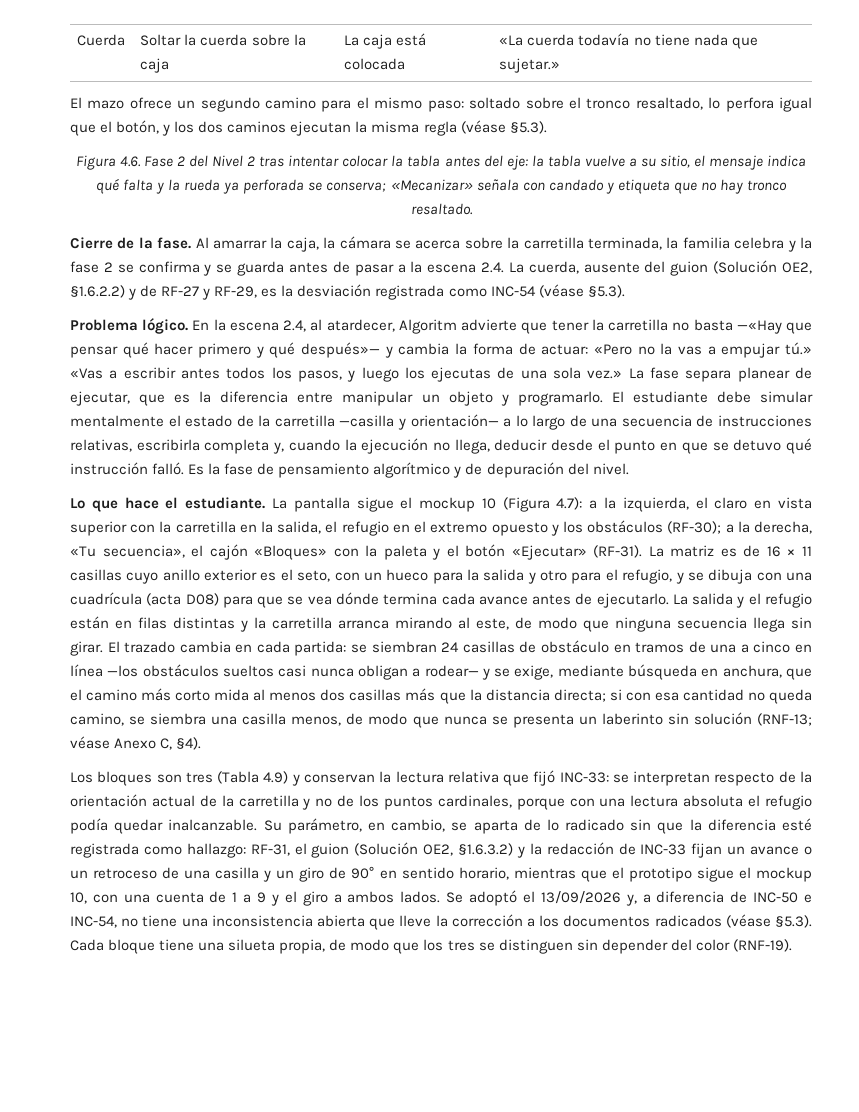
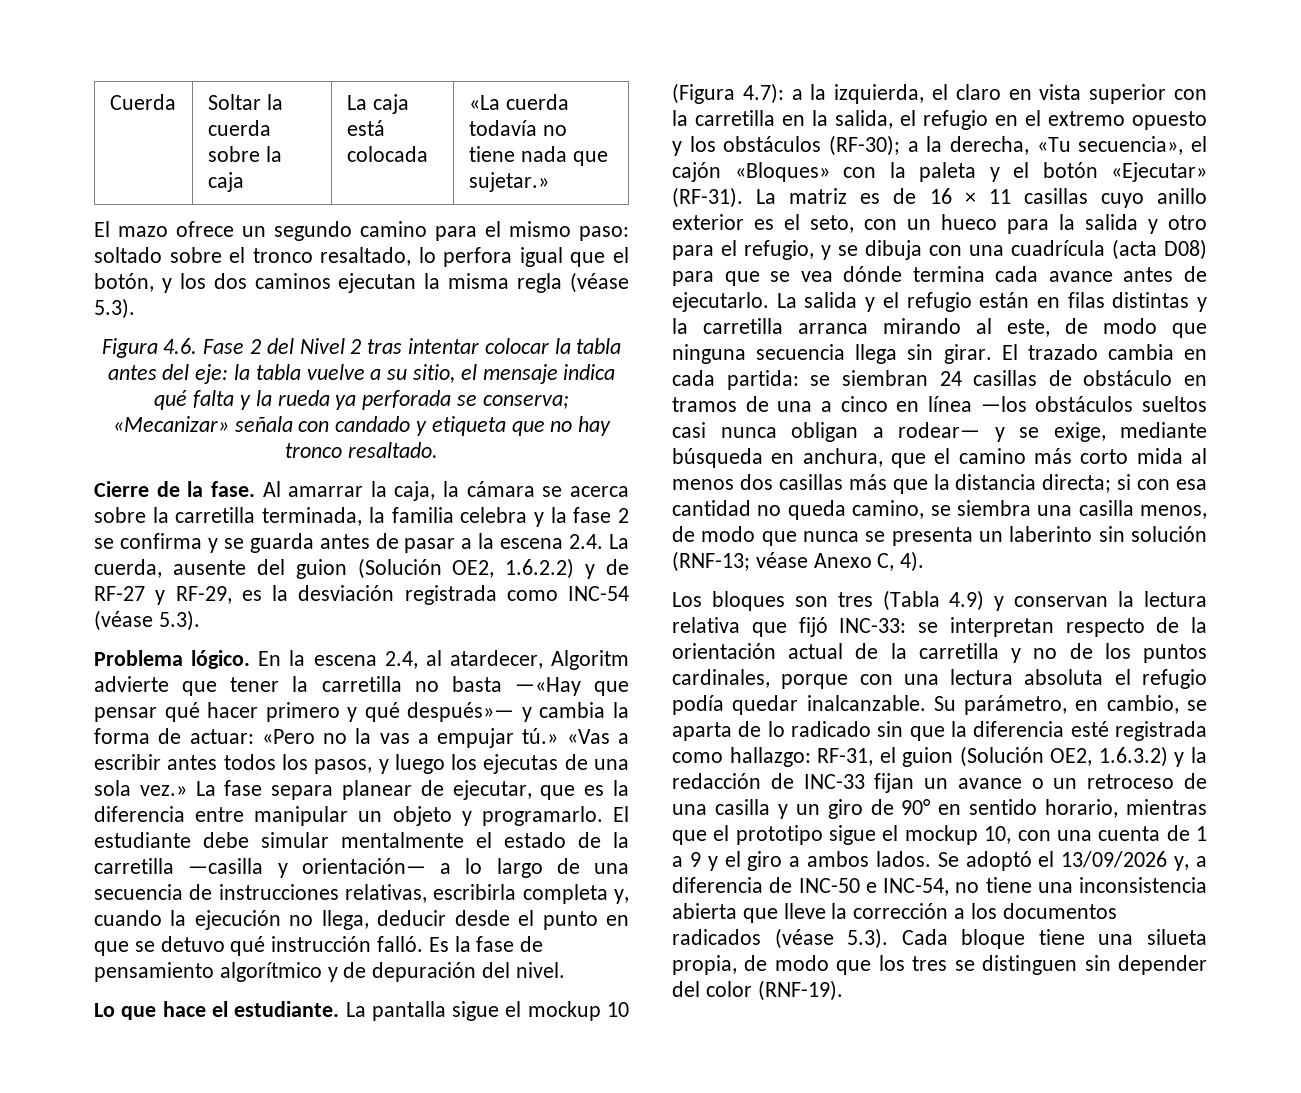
- El mazo ofrece un segundo camino para el mismo paso: soltado sobre el tronco resaltado, lo perfora igual que el botón, y los dos caminos ejecutan la misma regla (véase §5.3).
+ El mazo ofrece un segundo camino para el mismo paso: soltado sobre el tronco resaltado, lo perfora igual que el botón, y los dos caminos ejecutan la misma regla (véase 5.3).
- Al amarrar la caja, la cámara se acerca sobre la carretilla terminada, la familia celebra y la fase 2 se confirma y se guarda antes de pasar a la escena 2.4. La cuerda, ausente del guion (Solución OE2, §1.6.2.2) y de RF-27 y RF-29, es la desviación registrada como INC-54 (véase §5.3).
+ Al amarrar la caja, la cámara se acerca sobre la carretilla terminada, la familia celebra y la fase 2 se confirma y se guarda antes de pasar a la escena 2.4. La cuerda, ausente del guion (Solución OE2, 1.6.2.2) y de RF-27 y RF-29, es la desviación registrada como INC-54 (véase 5.3).
- véase Anexo C, §4).
+ véase Anexo C, 4).
- RF-31, el guion (Solución OE2, §1.6.3.2) y la redacción de INC-33 fijan un avance o un retroceso de una casilla y un giro de 90° en sentido horario, mientras que el prototipo sigue el mockup 10, con una cuenta de 1 a 9 y el giro a ambos lados.
+ RF-31, el guion (Solución OE2, 1.6.3.2) y la redacción de INC-33 fijan un avance o un retroceso de una casilla y un giro de 90° en sentido horario, mientras que el prototipo sigue el mockup 10, con una cuenta de 1 a 9 y el giro a ambos lados.
- Se adoptó el 13/09/2026 y, a diferencia de INC-50 e INC-54, no tiene una inconsistencia abierta que lleve la corrección a los documentos radicados (véase §5.3). Cada bloque tiene una silueta propia, de modo que los tres se distinguen sin depender del color (RNF-19).
+ Se adoptó el 13/09/2026 y, a diferencia de INC-50 e INC-54, no tiene una inconsistencia abierta que lleve la corrección a los documentos radicados (véase 5.3). Cada bloque tiene una silueta propia, de modo que los tres se distinguen sin depender del color (RNF-19).

